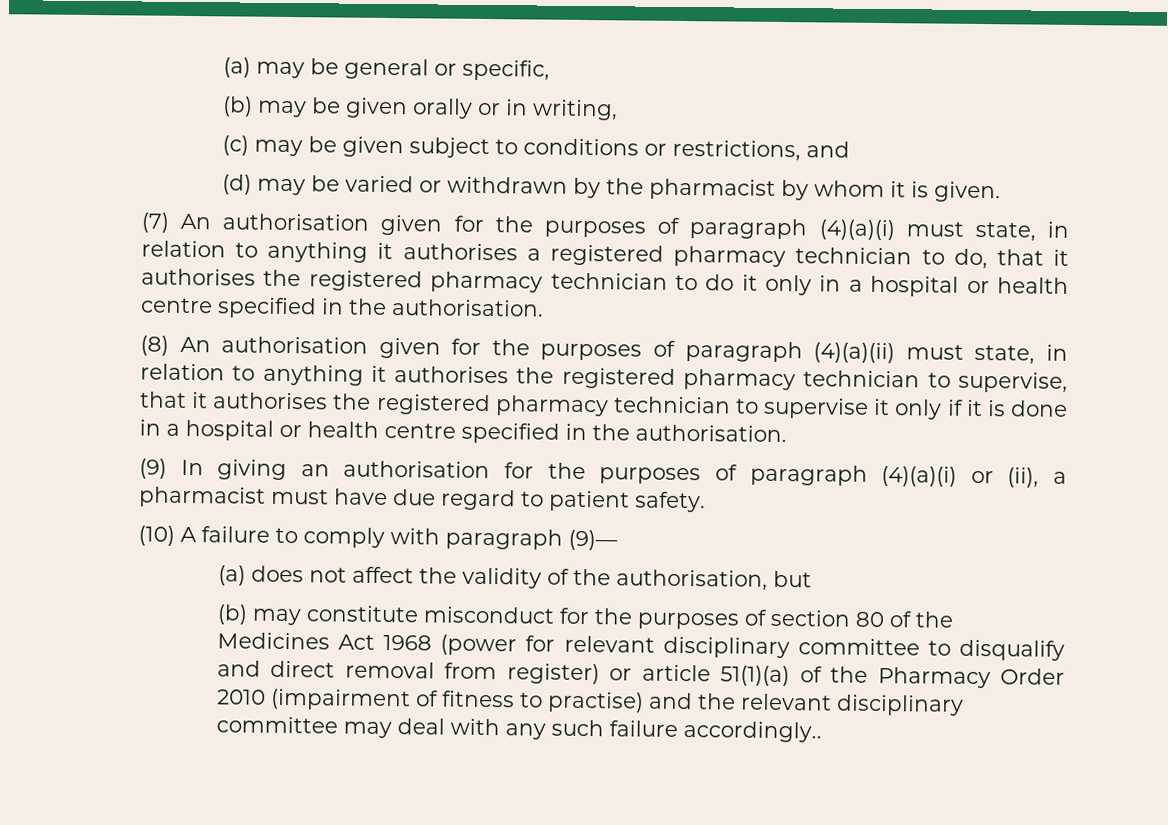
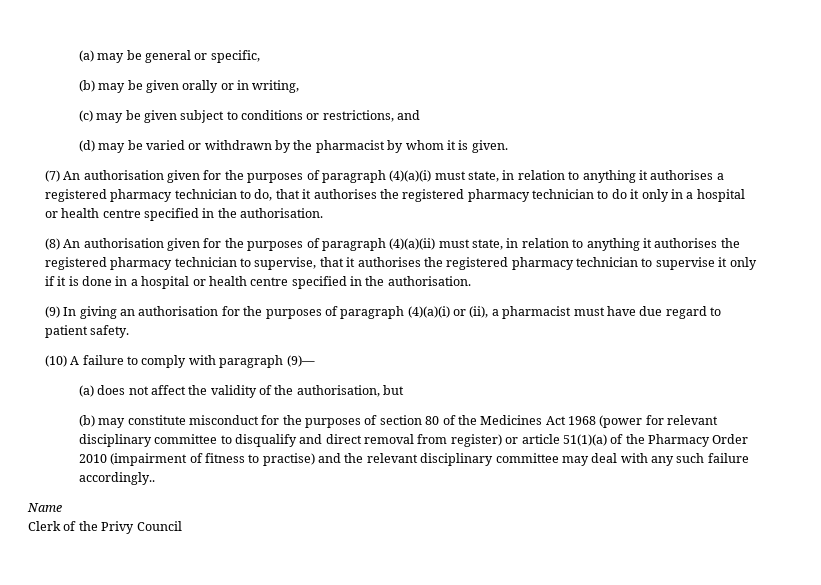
+ Name
+ Clerk of the Privy Council

